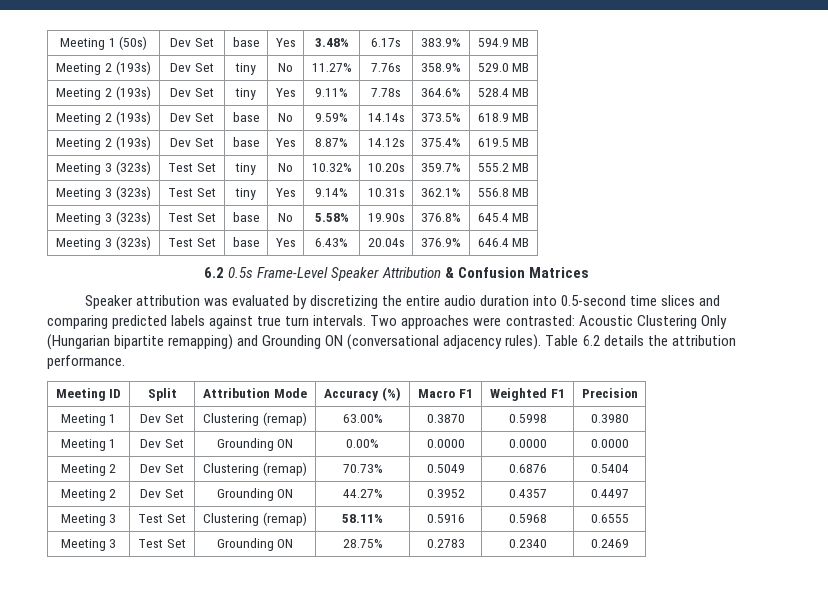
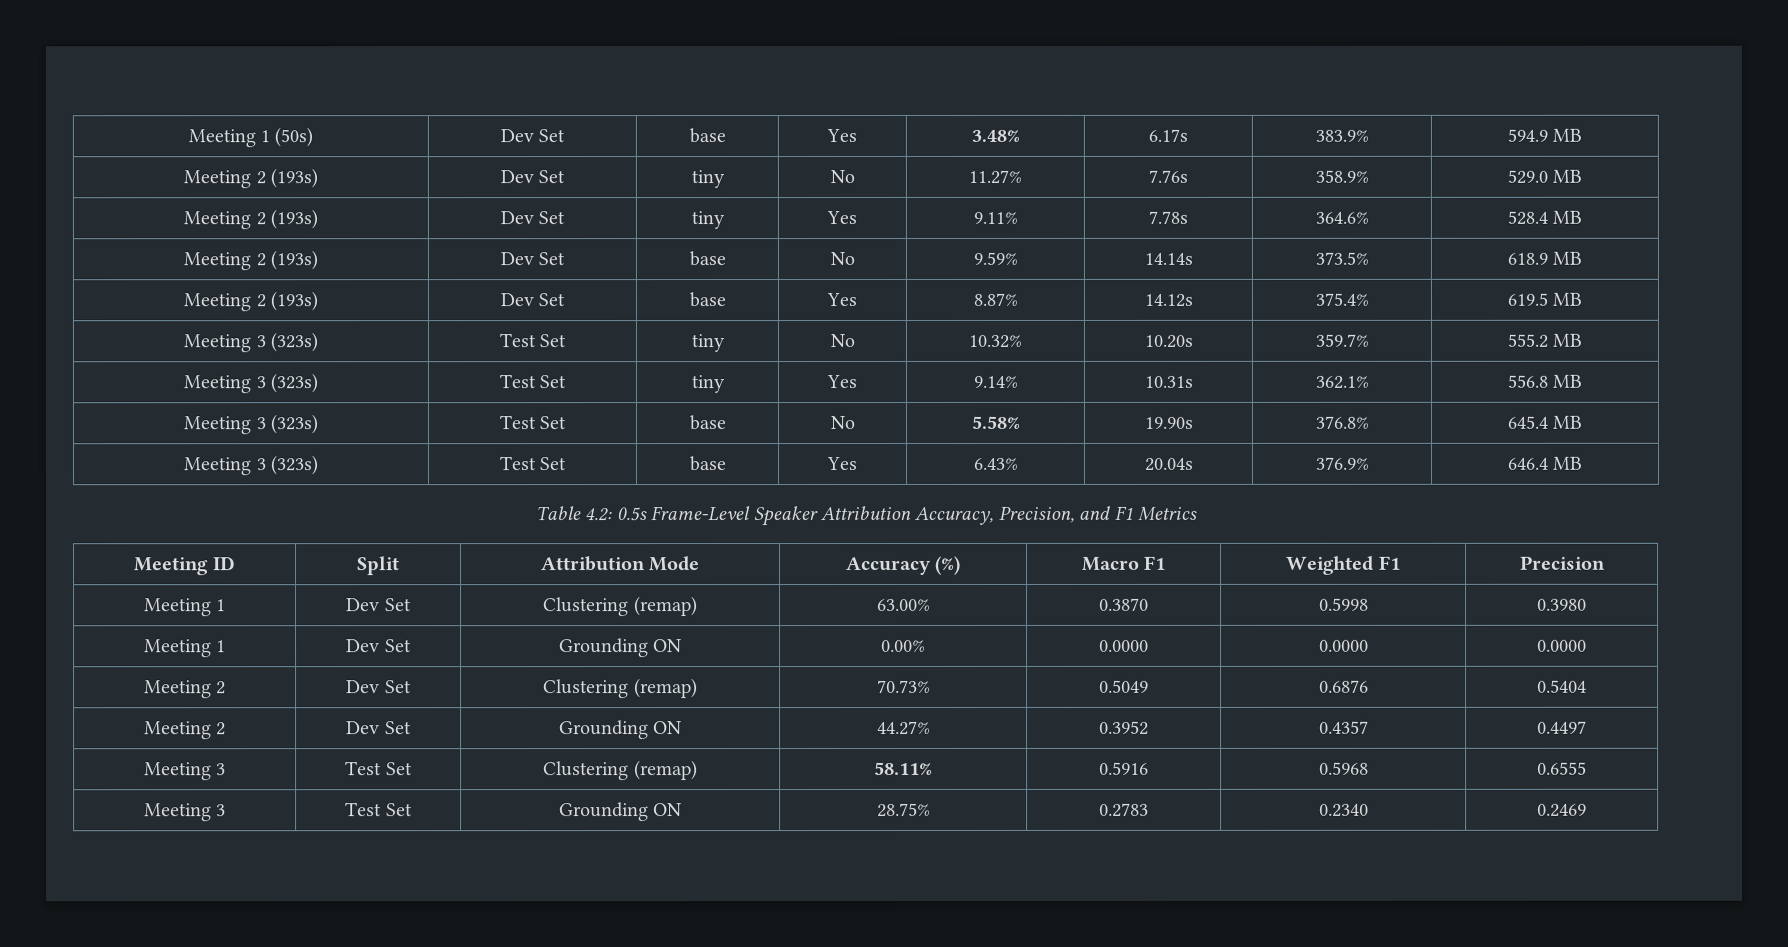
- 6.2 0.5s Frame-Level Speaker Attribution & Confusion Matrices
- Speaker attribution was evaluated by discretizing the entire audio duration into 0.5-second time slices and comparing predicted labels against true turn intervals. Two approaches were contrasted: Acoustic Clustering Only (Hungarian bipartite remapping) and Grounding ON (conversational adjacency rules). Table 6.2 details the attribution performance.
+ Table 4.2: 0.5s Frame-Level Speaker Attribution Accuracy, Precision, and F1 Metrics

